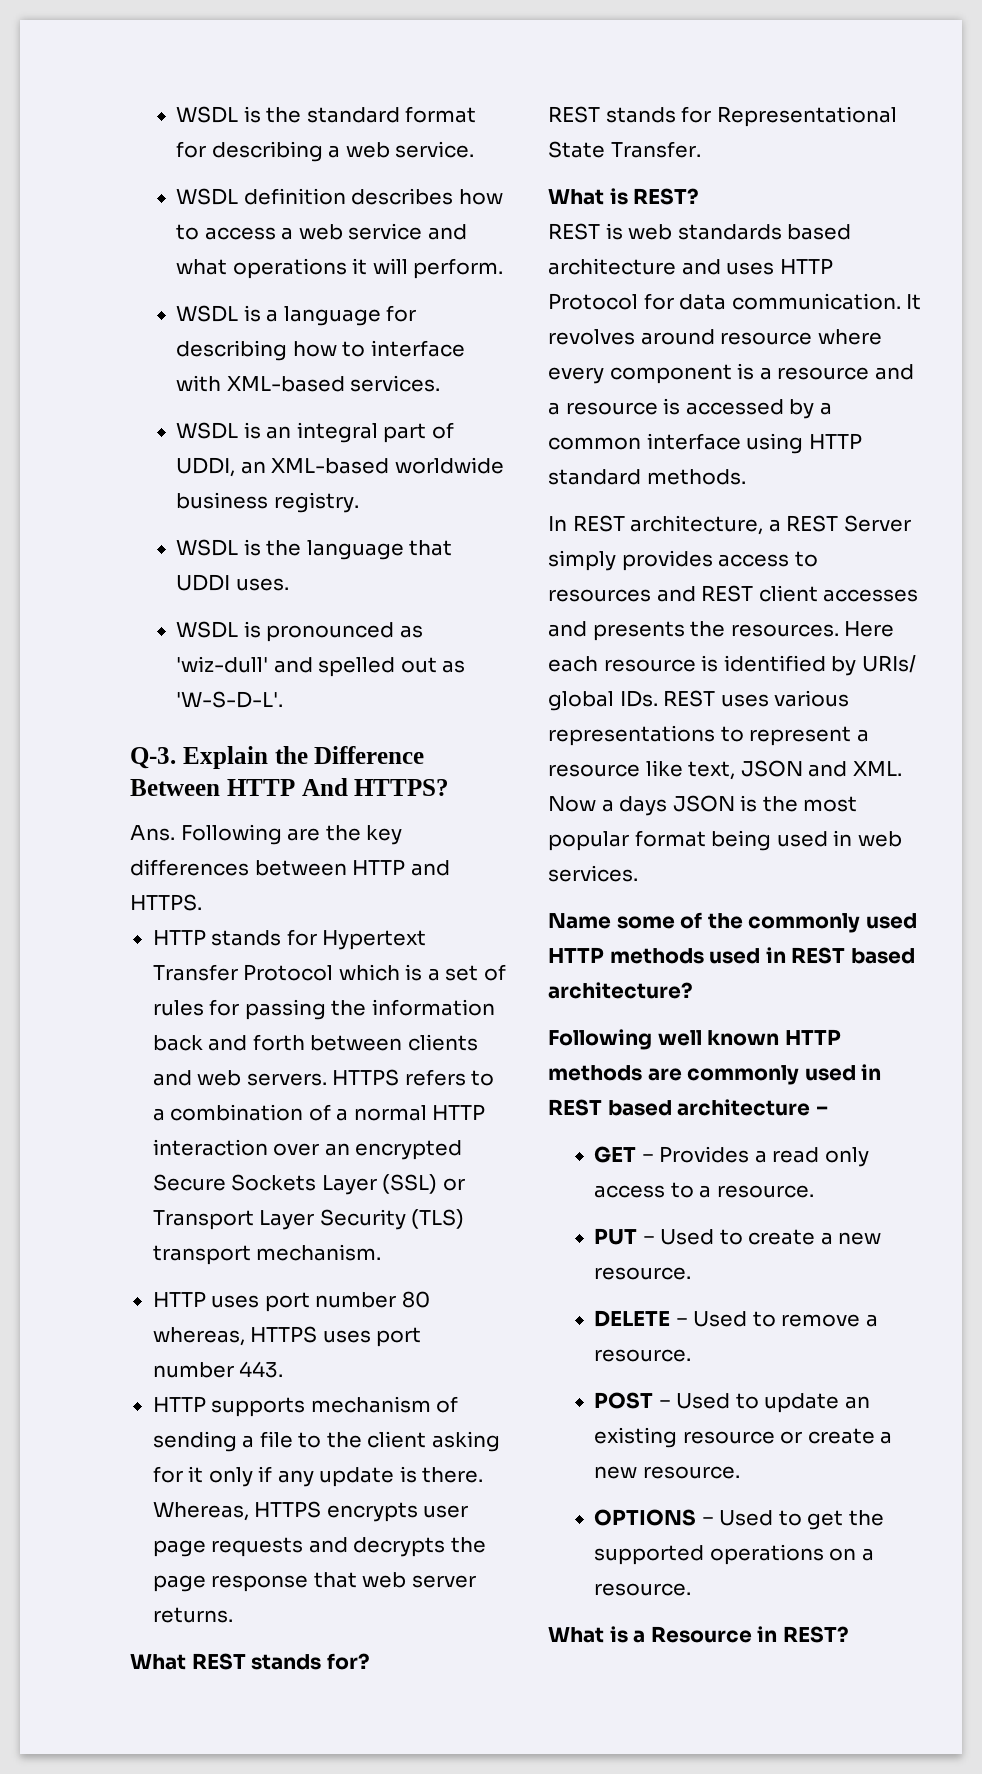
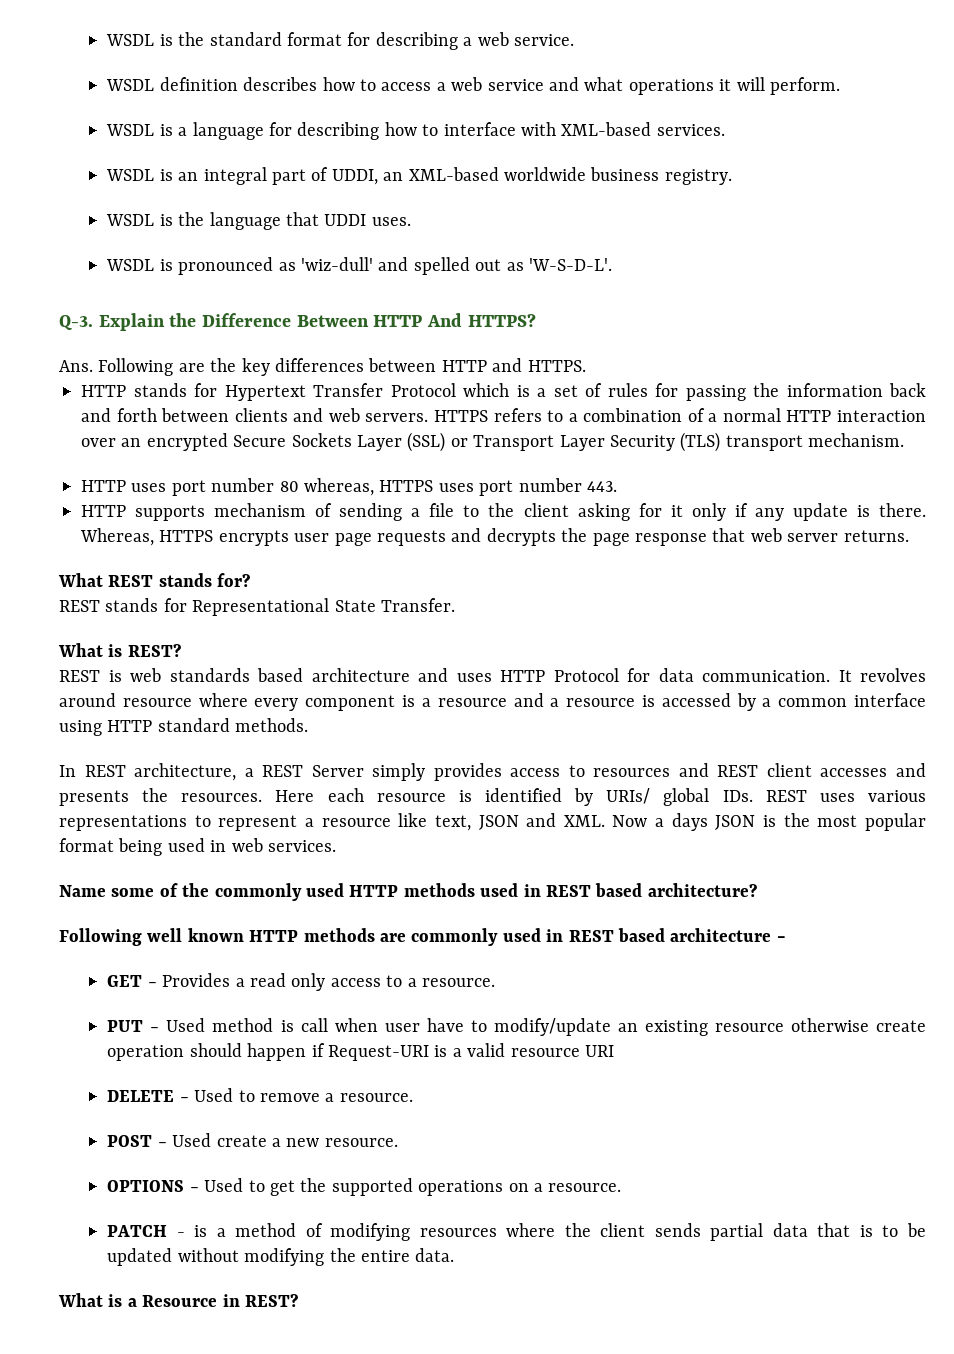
- PUT − Used to create a new resource.
+ PUT − Used method is call when user have to modify/update an existing resource otherwise create operation should happen if Request-URI is a valid resource URI
- POST − Used to update an existing resource or create a new resource.
+ POST − Used create a new resource.
+ PATCH - is a method of modifying resources where the client sends partial data that is to be updated without modifying the entire data.

